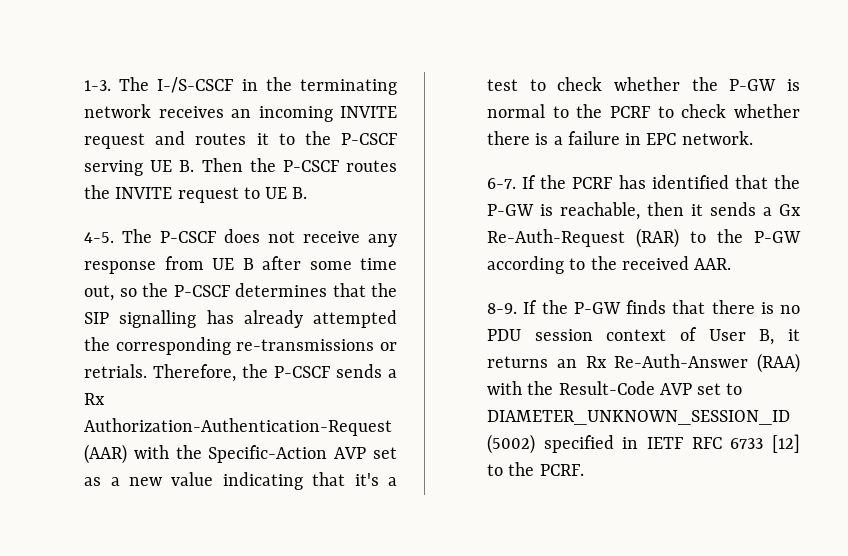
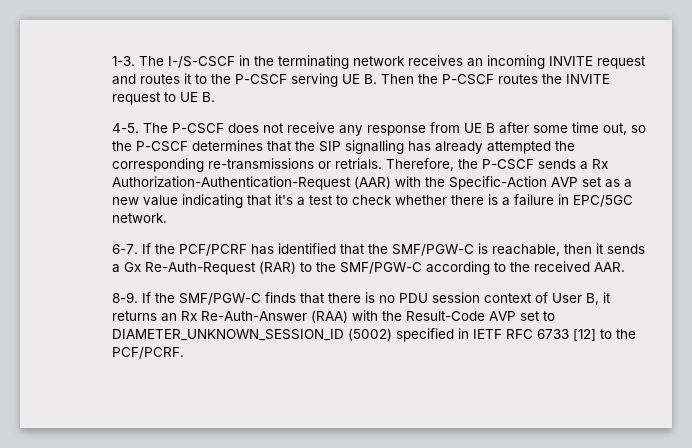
- Therefore, the P-CSCF sends a Rx Authorization-Authentication-Request (AAR) with the Specific-Action AVP set as a new value indicating that it's a test to check whether the P-GW is normal to the PCRF to check whether there is a failure in EPC network.
+ Therefore, the P-CSCF sends a Rx Authorization-Authentication-Request (AAR) with the Specific-Action AVP set as a new value indicating that it's a test to check whether there is a failure in EPC/5GC network.
- If the PCRF has identified that the P-GW is reachable, then it sends a Gx Re-Auth-Request (RAR) to the P-GW according to the received AAR.
+ If the PCF/PCRF has identified that the SMF/PGW-C is reachable, then it sends a Gx Re-Auth-Request (RAR) to the SMF/PGW-C according to the received AAR.
- If the P-GW finds that there is no PDU session context of User B, it returns an Rx Re-Auth-Answer (RAA) with the Result-Code AVP set to DIAMETER_UNKNOWN_SESSION_ID (5002) specified in IETF RFC 6733 [12] to the PCRF.
+ If the SMF/PGW-C finds that there is no PDU session context of User B, it returns an Rx Re-Auth-Answer (RAA) with the Result-Code AVP set to DIAMETER_UNKNOWN_SESSION_ID (5002) specified in IETF RFC 6733 [12] to the PCF/PCRF.

